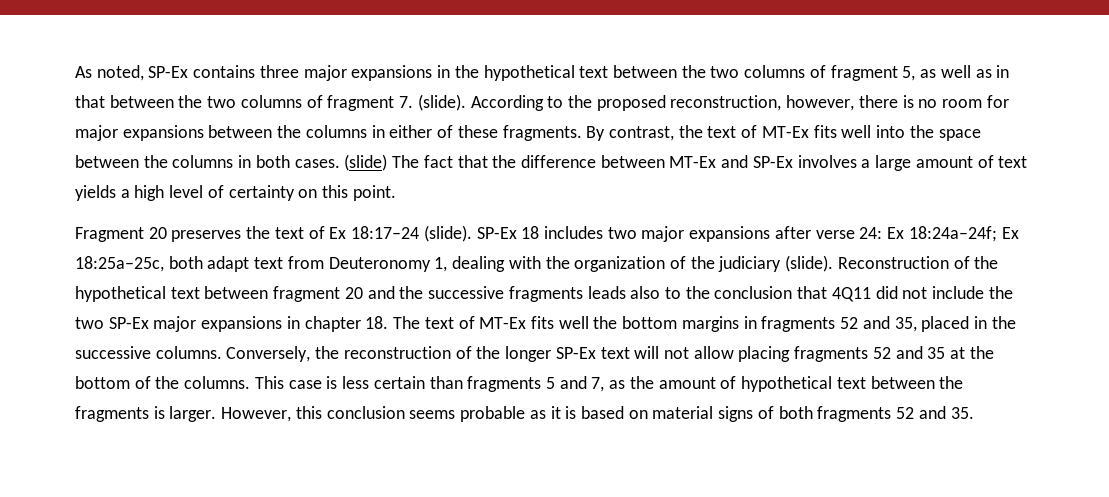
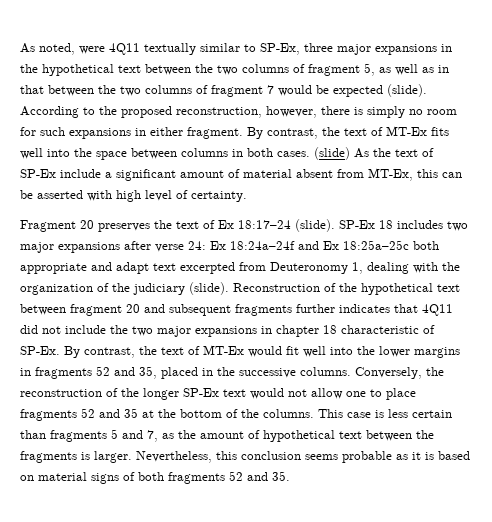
- As noted, SP-Ex contains three major expansions in the hypothetical text between the two columns of fragment 5, as well as in that between the two columns of fragment 7. (slide).
+ As noted, were 4Q11 textually similar to SP-Ex, three major expansions in the hypothetical text between the two columns of fragment 5, as well as in that between the two columns of fragment 7 would be expected (slide).
- According to the proposed reconstruction, however, there is no room for major expansions between the columns in either of these fragments.
+ According to the proposed reconstruction, however, there is simply no room for such expansions in either fragment.
- By contrast, the text of MT-Ex fits well into the space between the columns in both cases.
+ By contrast, the text of MT-Ex fits well into the space between columns in both cases.
- (slide) The fact that the difference between MT-Ex and SP-Ex involves a large amount of text yields a high level of certainty on this point.
+ (slide) As the text of SP-Ex include a significant amount of material absent from MT-Ex, this can be asserted with high level of certainty.
- SP-Ex 18 includes two major expansions after verse 24: Ex 18:24a–24f; Ex 18:25a–25c, both adapt text from Deuteronomy 1, dealing with the organization of the judiciary (slide).
+ SP-Ex 18 includes two major expansions after verse 24: Ex 18:24a–24f and Ex 18:25a–25c both appropriate and adapt text excerpted from Deuteronomy 1, dealing with the organization of the judiciary (slide).
- Reconstruction of the hypothetical text between fragment 20 and the successive fragments leads also to the conclusion that 4Q11 did not include the two SP-Ex major expansions in chapter 18. The text of MT-Ex fits well the bottom margins in fragments 52 and 35, placed in the successive columns.
+ Reconstruction of the hypothetical text between fragment 20 and subsequent fragments further indicates that 4Q11 did not include the two major expansions in chapter 18 characteristic of SP-Ex. By contrast, the text of MT-Ex would fit well into the lower margins in fragments 52 and 35, placed in the successive columns.
- Conversely, the reconstruction of the longer SP-Ex text will not allow placing fragments 52 and 35 at the bottom of the columns.
+ Conversely, the reconstruction of the longer SP-Ex text would not allow one to place fragments 52 and 35 at the bottom of the columns.
- However, this conclusion seems probable as it is based on material signs of both fragments 52 and 35.
+ Nevertheless, this conclusion seems probable as it is based on material signs of both fragments 52 and 35.

